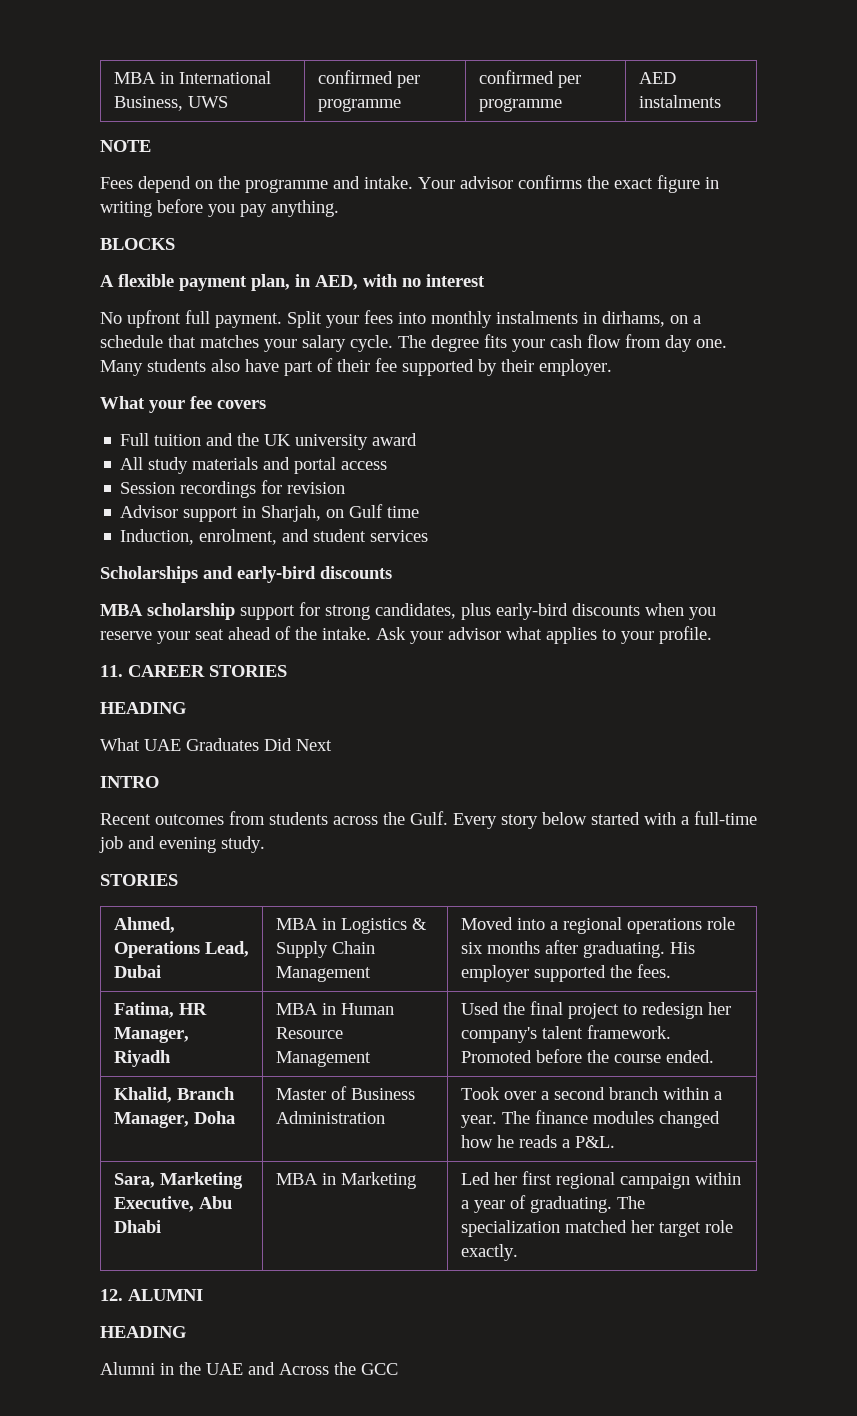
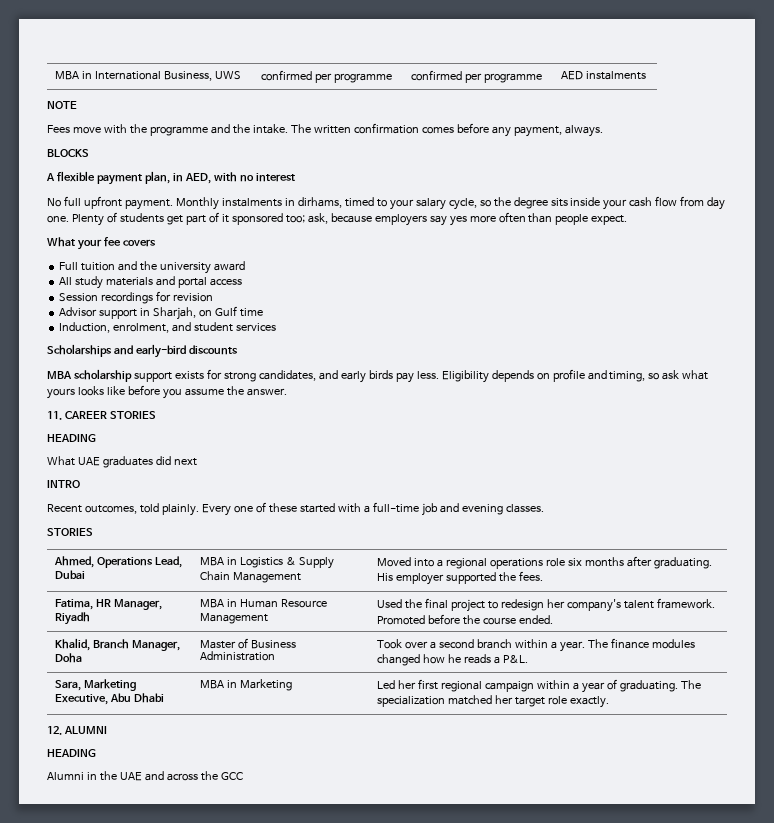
- Fees depend on the programme and intake. Your advisor confirms the exact figure in writing before you pay anything.
+ Fees move with the programme and the intake. The written confirmation comes before any payment, always.
- No upfront full payment. Split your fees into monthly instalments in dirhams, on a schedule that matches your salary cycle. The degree fits your cash flow from day one.
+ No full upfront payment. Monthly instalments in dirhams, timed to your salary cycle, so the degree sits inside your cash flow from day one.
- Many students also have part of their fee supported by their employer.
+ Plenty of students get part of it sponsored too; ask, because employers say yes more often than people expect.
- Full tuition and the UK university award
+ Full tuition and the university award
- MBA scholarship support for strong candidates, plus early-bird discounts when you reserve your seat ahead of the intake. Ask your advisor what applies to your profile.
+ MBA scholarship support exists for strong candidates, and early birds pay less. Eligibility depends on profile and timing, so ask what yours looks like before you assume the answer.
- What UAE Graduates Did Next
+ What UAE graduates did next
- Recent outcomes from students across the Gulf. Every story below started with a full-time job and evening study.
+ Recent outcomes, told plainly. Every one of these started with a full-time job and evening classes.
- Alumni in the UAE and Across the GCC
+ Alumni in the UAE and across the GCC

